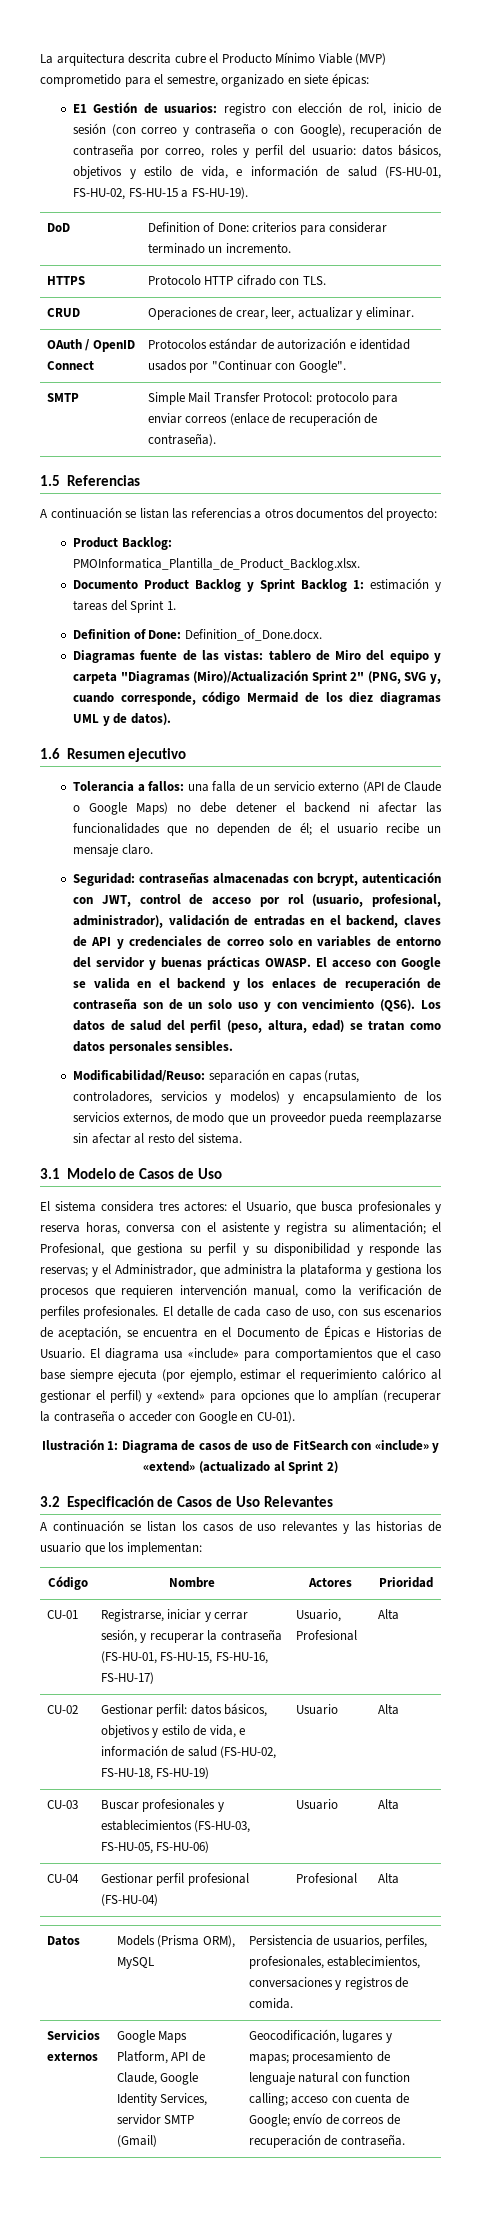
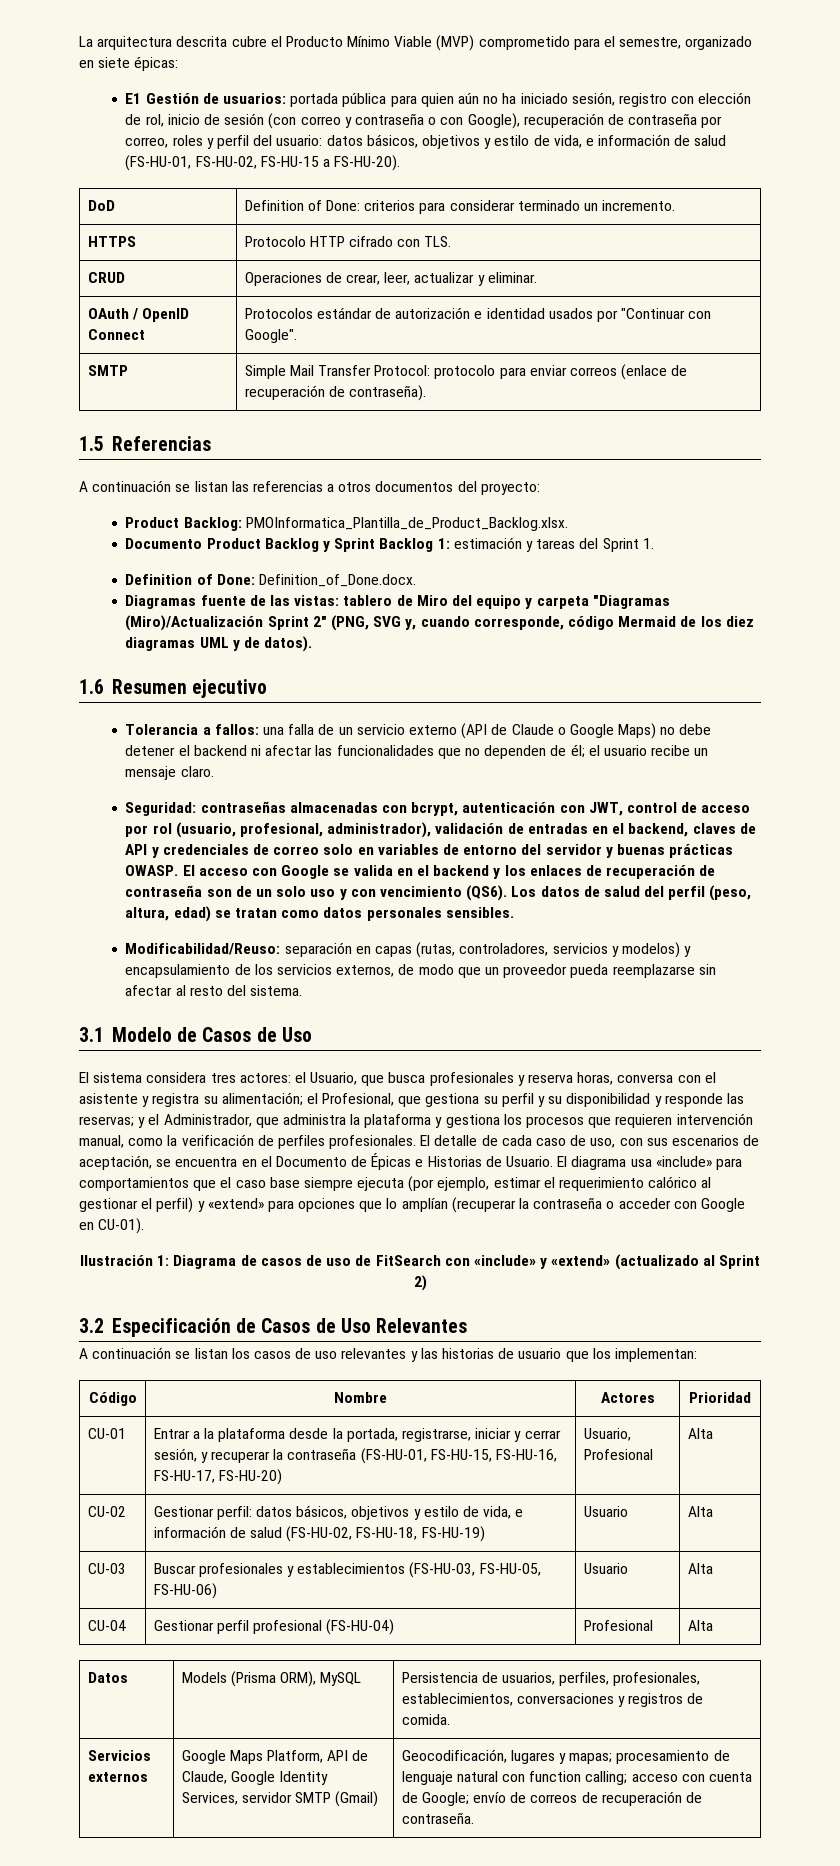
- E1 Gestión de usuarios: registro con elección de rol, inicio de sesión (con correo y contraseña o con Google), recuperación de contraseña por correo, roles y perfil del usuario: datos básicos, objetivos y estilo de vida, e información de salud (FS-HU-01, FS-HU-02, FS-HU-15 a FS-HU-19).
+ E1 Gestión de usuarios: portada pública para quien aún no ha iniciado sesión, registro con elección de rol, inicio de sesión (con correo y contraseña o con Google), recuperación de contraseña por correo, roles y perfil del usuario: datos básicos, objetivos y estilo de vida, e información de salud (FS-HU-01, FS-HU-02, FS-HU-15 a FS-HU-20).
- CU-01 | Registrarse, iniciar y cerrar sesión, y recuperar la contraseña (FS-HU-01, FS-HU-15, FS-HU-16, FS-HU-17) | Usuario, Profesional | Alta
+ CU-01 | Entrar a la plataforma desde la portada, registrarse, iniciar y cerrar sesión, y recuperar la contraseña (FS-HU-01, FS-HU-15, FS-HU-16, FS-HU-17, FS-HU-20) | Usuario, Profesional | Alta

